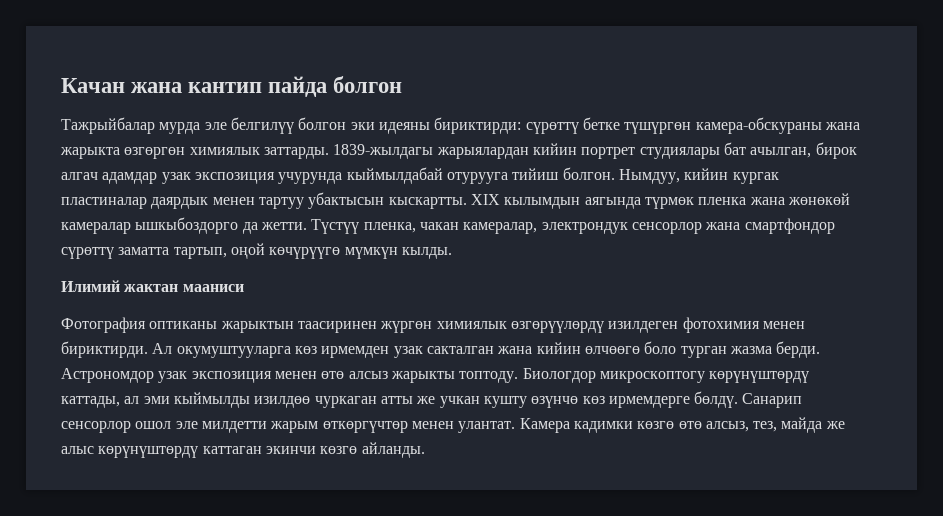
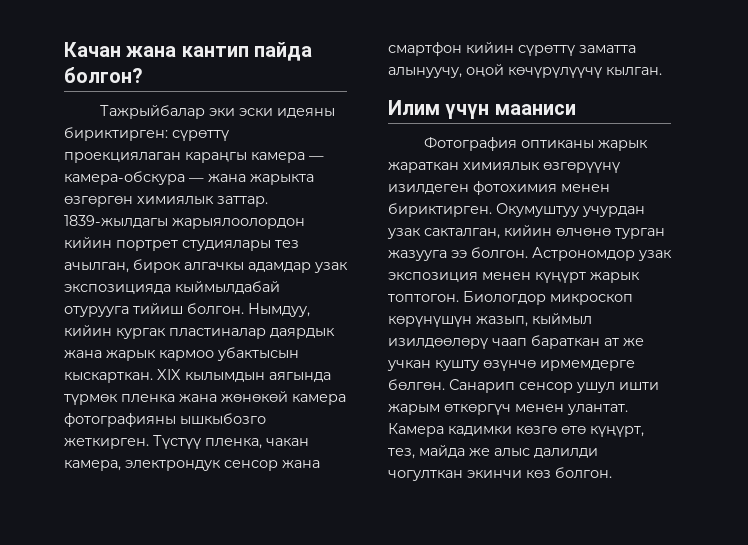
- Качан жана кантип пайда болгон
+ Качан жана кантип пайда болгон?
- Тажрыйбалар мурда эле белгилүү болгон эки идеяны бириктирди: сүрөттү бетке түшүргөн камера-обскураны жана жарыкта өзгөргөн химиялык заттарды. 1839-жылдагы жарыялардан кийин портрет студиялары бат ачылган, бирок алгач адамдар узак экспозиция учурунда кыймылдабай отурууга тийиш болгон.
+ Тажрыйбалар эки эски идеяны бириктирген: сүрөттү проекциялаган караңгы камера — камера-обскура — жана жарыкта өзгөргөн химиялык заттар. 1839-жылдагы жарыялоолордон кийин портрет студиялары тез ачылган, бирок алгачкы адамдар узак экспозицияда кыймылдабай отурууга тийиш болгон.
- Нымдуу, кийин кургак пластиналар даярдык менен тартуу убактысын кыскартты.
+ Нымдуу, кийин кургак пластиналар даярдык жана жарык кармоо убактысын кыскарткан.
- XIX кылымдын аягында түрмөк пленка жана жөнөкөй камералар ышкыбоздорго да жетти. Түстүү пленка, чакан камералар, электрондук сенсорлор жана смартфондор сүрөттү заматта тартып, оңой көчүрүүгө мүмкүн кылды.
- Илимий жактан мааниси
- Фотография оптиканы жарыктын таасиринен жүргөн химиялык өзгөрүүлөрдү изилдеген фотохимия менен бириктирди. Ал окумуштууларга көз ирмемден узак сакталган жана кийин өлчөөгө боло турган жазма берди. Астрономдор узак экспозиция менен өтө алсыз жарыкты топтоду. Биологдор микроскоптогу көрүнүштөрдү каттады, ал эми кыймылды изилдөө чуркаган атты же учкан кушту өзүнчө көз ирмемдерге бөлдү. Санарип сенсорлор ошол эле милдетти жарым өткөргүчтөр менен улантат.
+ XIX кылымдын аягында түрмөк пленка жана жөнөкөй камера фотографияны ышкыбозго жеткирген. Түстүү пленка, чакан камера, электрондук сенсор жана смартфон кийин сүрөттү заматта алынуучу, оңой көчүрүлүүчү кылган.
+ Илим үчүн мааниси
+ Фотография оптиканы жарык жараткан химиялык өзгөрүүнү изилдеген фотохимия менен бириктирген. Окумуштуу учурдан узак сакталган, кийин өлчөнө турган жазууга ээ болгон. Астрономдор узак экспозиция менен күңүрт жарык топтогон. Биологдор микроскоп көрүнүшүн жазып, кыймыл изилдөөлөрү чаап бараткан ат же учкан кушту өзүнчө ирмемдерге бөлгөн. Санарип сенсор ушул ишти жарым өткөргүч менен улантат.
- Камера кадимки көзгө өтө алсыз, тез, майда же алыс көрүнүштөрдү каттаган экинчи көзгө айланды.
+ Камера кадимки көзгө өтө күңүрт, тез, майда же алыс далилди чогулткан экинчи көз болгон.

